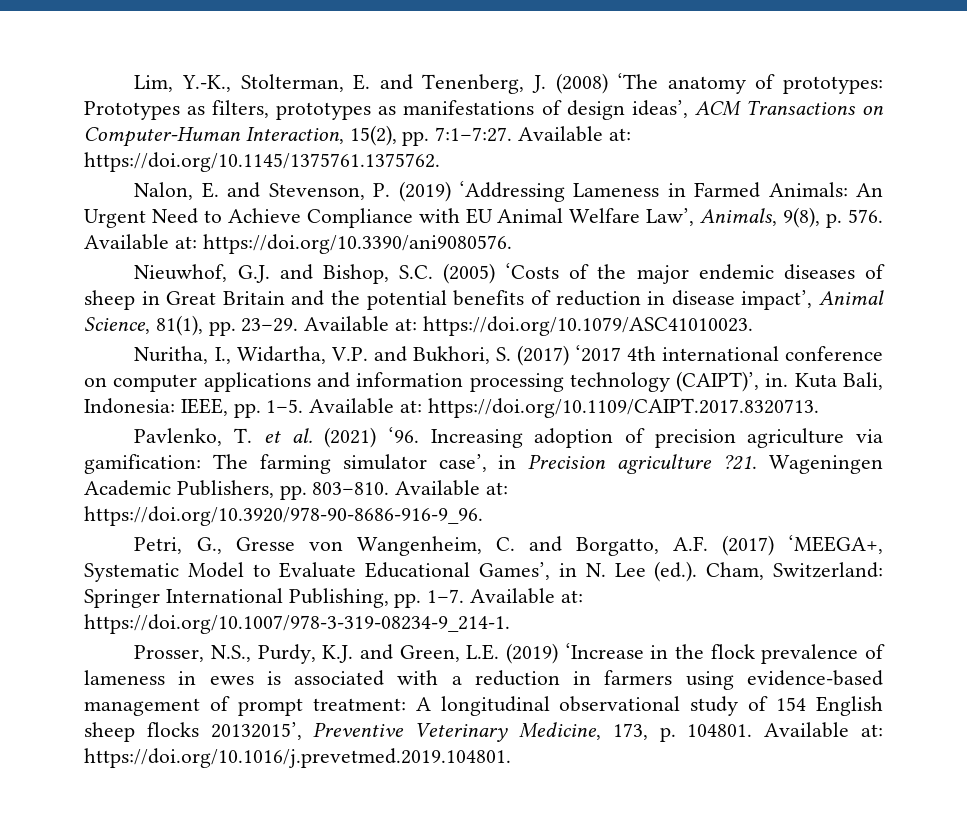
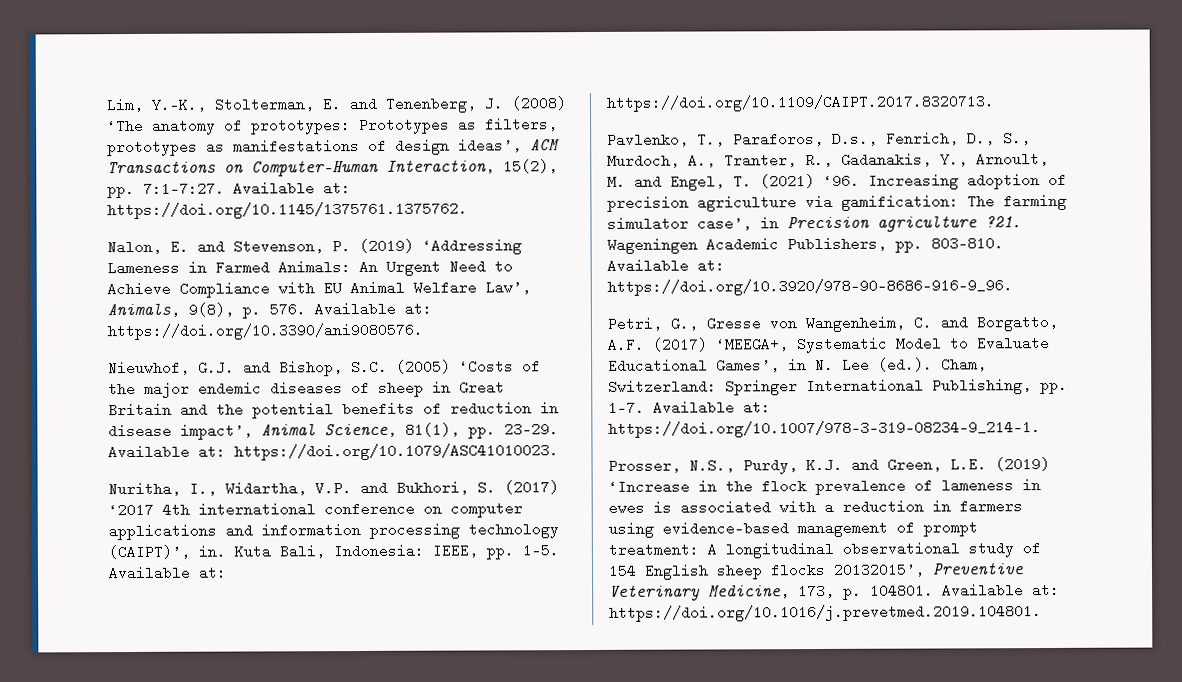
- Pavlenko, T. et al. (2021) ‘96. Increasing adoption of precision agriculture via gamification: The farming simulator case’, in Precision agriculture ?21.
+ Pavlenko, T., Paraforos, D.s., Fenrich, D., S., Murdoch, A., Tranter, R., Gadanakis, Y., Arnoult, M. and Engel, T. (2021) ‘96. Increasing adoption of precision agriculture via gamification: The farming simulator case’, in Precision agriculture ?21.

